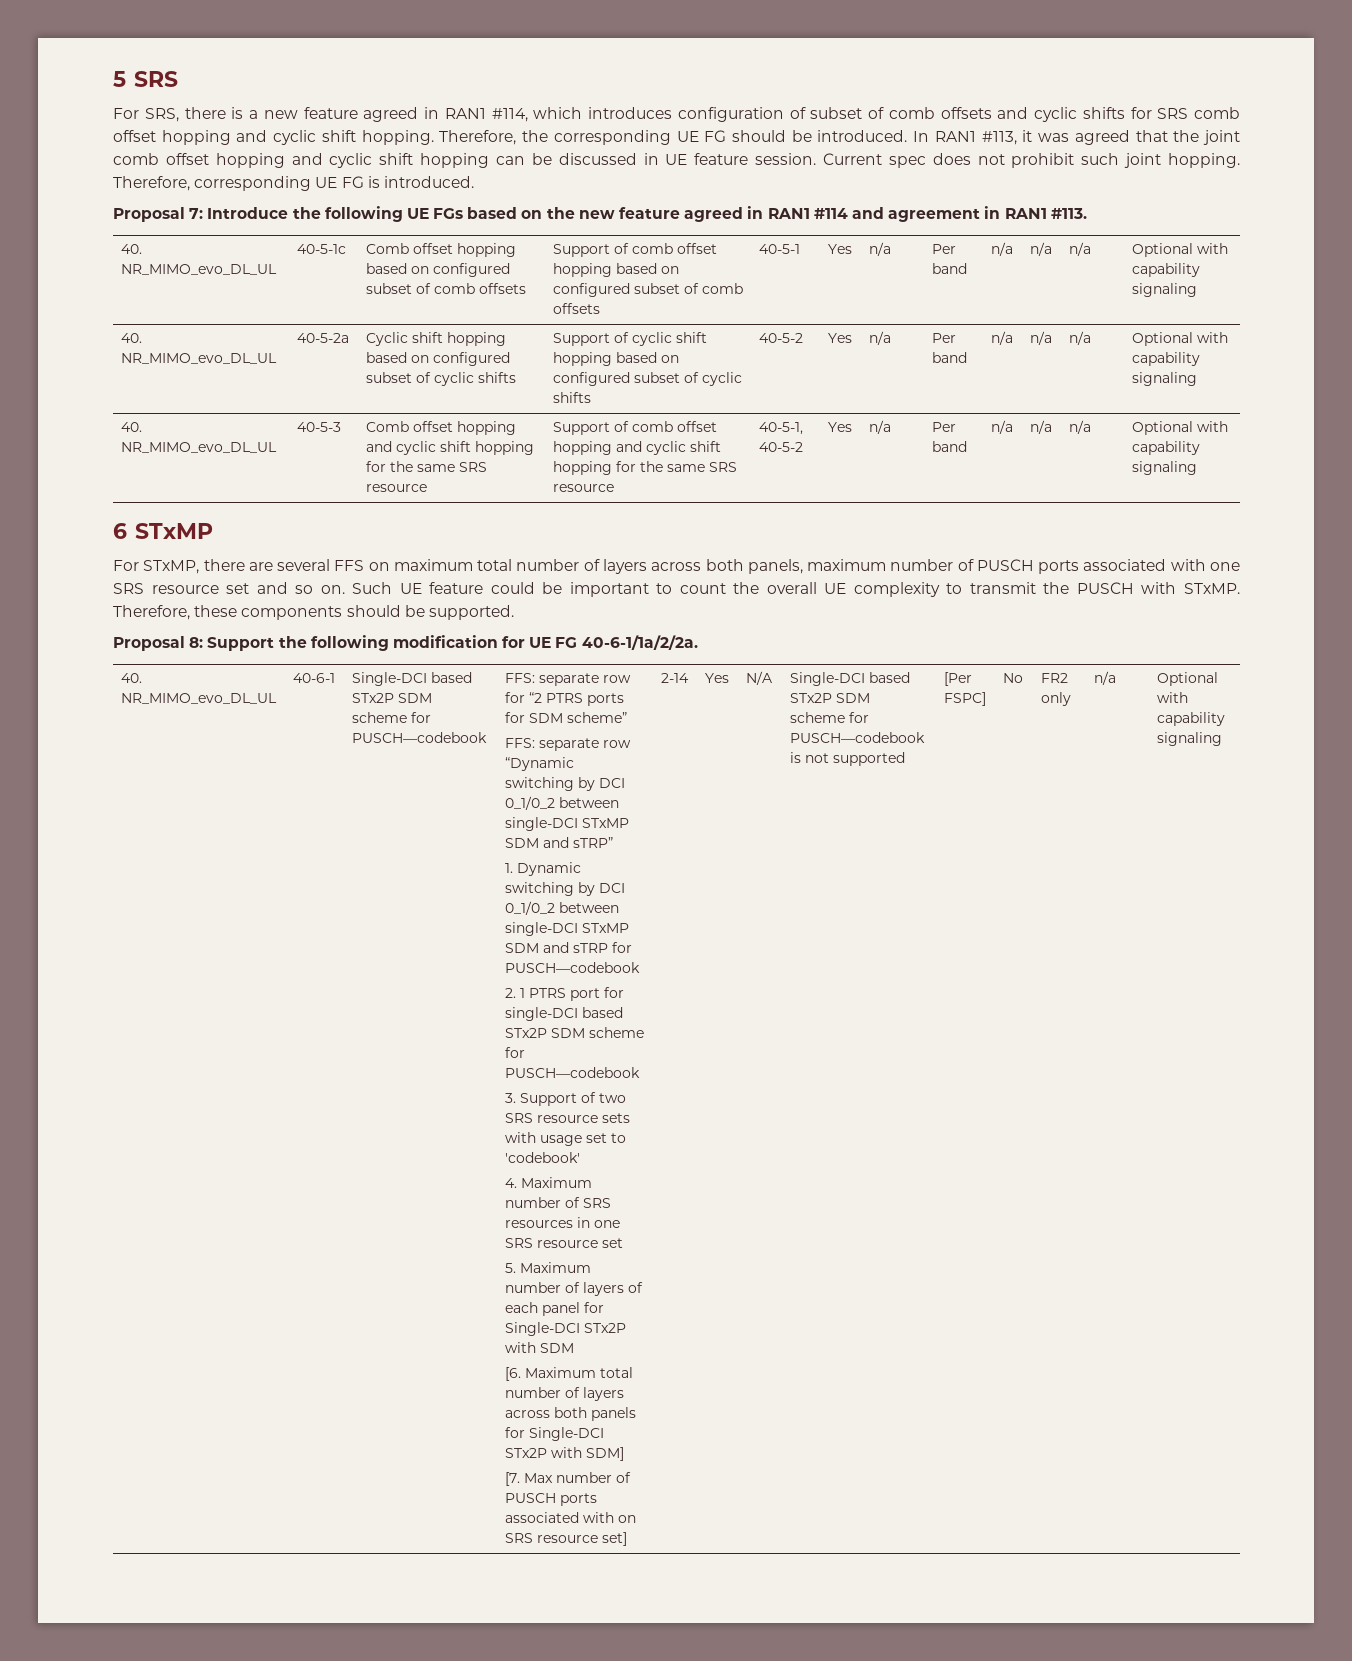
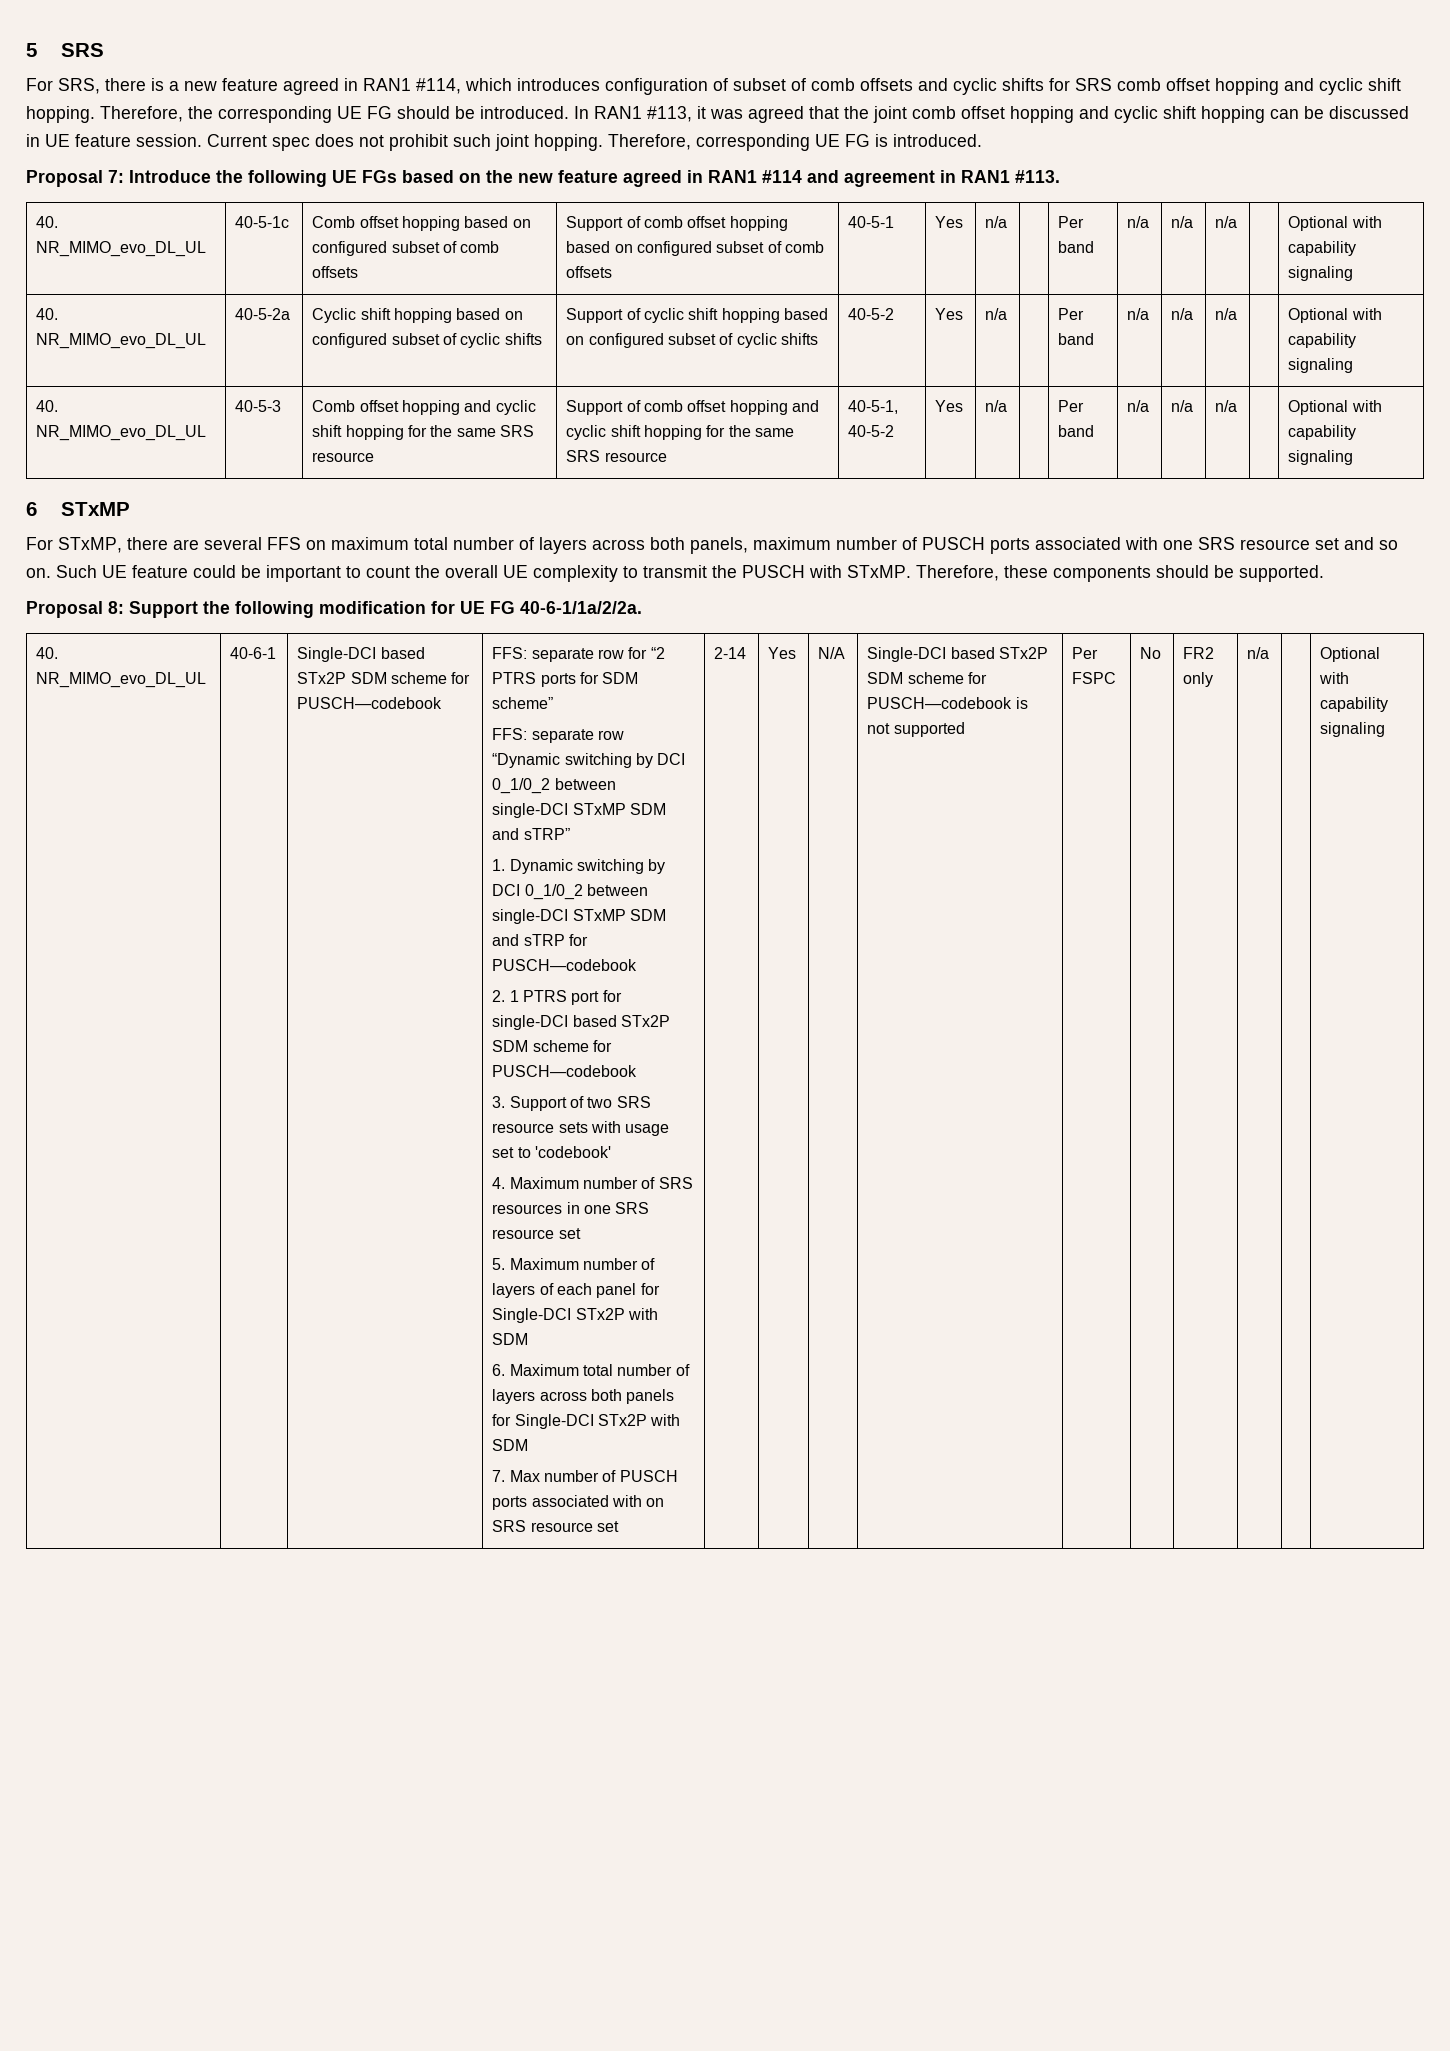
- [6. Maximum total number of layers across both panels for Single-DCI STx2P with SDM]
- [7. Max number of PUSCH ports associated with on SRS resource set]
+ 6. Maximum total number of layers across both panels for Single-DCI STx2P with SDM
+ 7. Max number of PUSCH ports associated with on SRS resource set
- [Per FSPC]
+ Per FSPC

